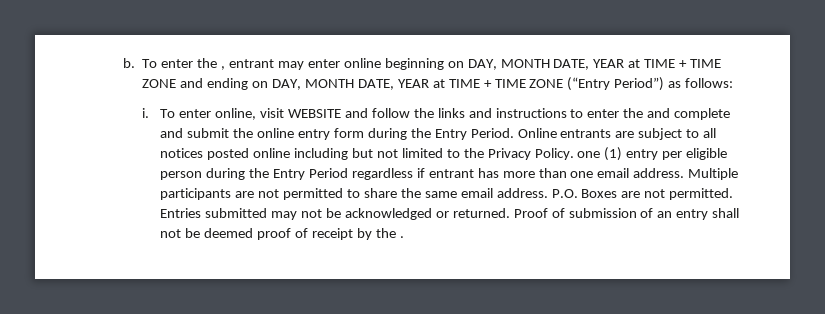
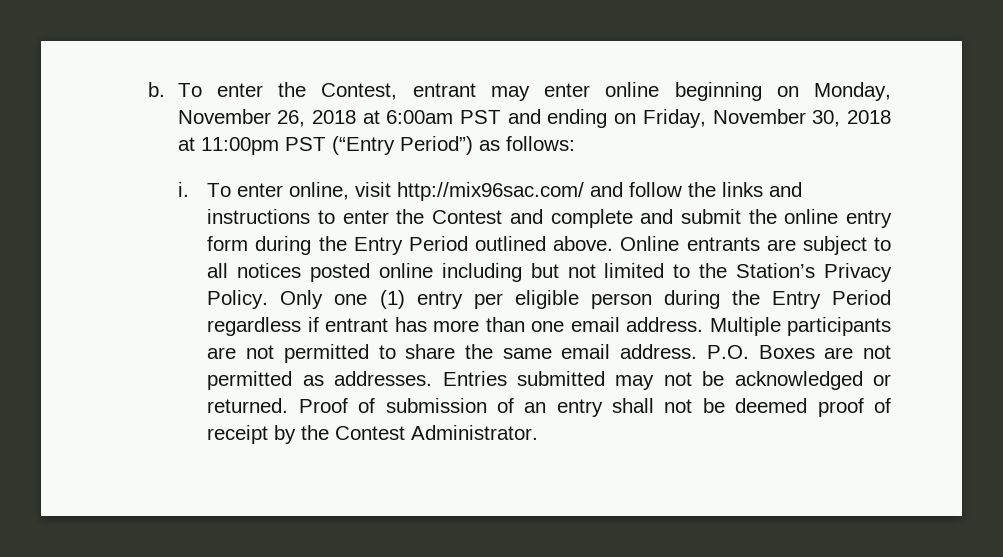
- To enter the , entrant may enter online beginning on DAY, MONTH DATE, YEAR at TIME + TIME ZONE and ending on DAY, MONTH DATE, YEAR at TIME + TIME ZONE (“Entry Period”) as follows:
+ To enter the Contest, entrant may enter online beginning on Monday, November 26, 2018 at 6:00am PST and ending on Friday, November 30, 2018 at 11:00pm PST (“Entry Period”) as follows:
- To enter online, visit WEBSITE and follow the links and instructions to enter the and complete and submit the online entry form during the Entry Period.
+ To enter online, visit http://mix96sac.com/ and follow the links and instructions to enter the Contest and complete and submit the online entry form during the Entry Period outlined above.
- Online entrants are subject to all notices posted online including but not limited to the Privacy Policy. one (1) entry per eligible person during the Entry Period regardless if entrant has more than one email address.
+ Online entrants are subject to all notices posted online including but not limited to the Station’s Privacy Policy. Only one (1) entry per eligible person during the Entry Period regardless if entrant has more than one email address.
- P.O. Boxes are not permitted.
+ P.O. Boxes are not permitted as addresses.
- Proof of submission of an entry shall not be deemed proof of receipt by the .
+ Proof of submission of an entry shall not be deemed proof of receipt by the Contest Administrator.

